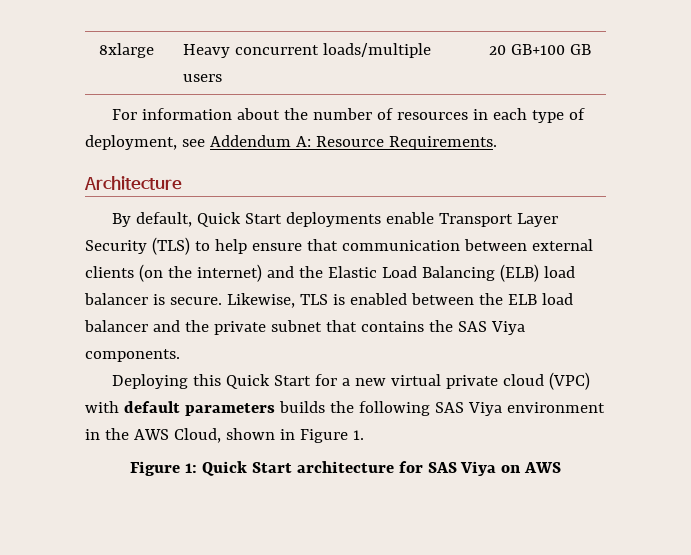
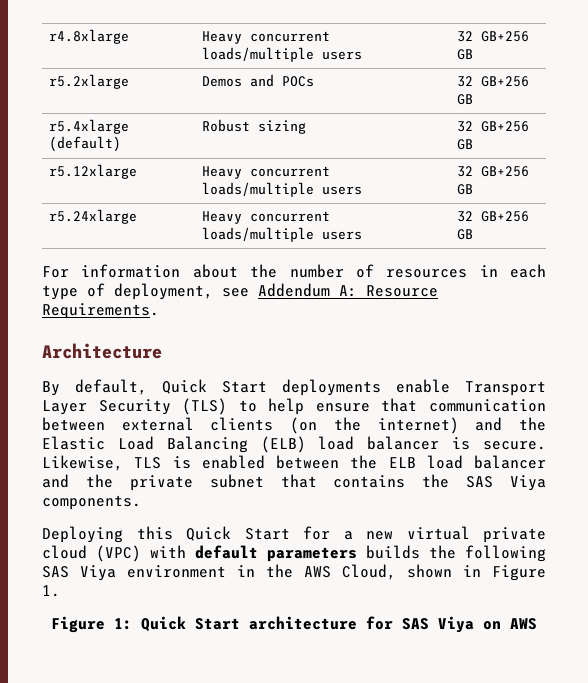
- 8xlarge | Heavy concurrent loads/multiple users | 20 GB+100 GB
+ r4.8xlarge | Heavy concurrent loads/multiple users | 32 GB+256 GB
+ r5.2xlarge | Demos and POCs | 32 GB+256 GB
+ r5.4xlarge (default) | Robust sizing | 32 GB+256 GB
+ r5.12xlarge | Heavy concurrent loads/multiple users | 32 GB+256 GB
+ r5.24xlarge | Heavy concurrent loads/multiple users | 32 GB+256 GB

